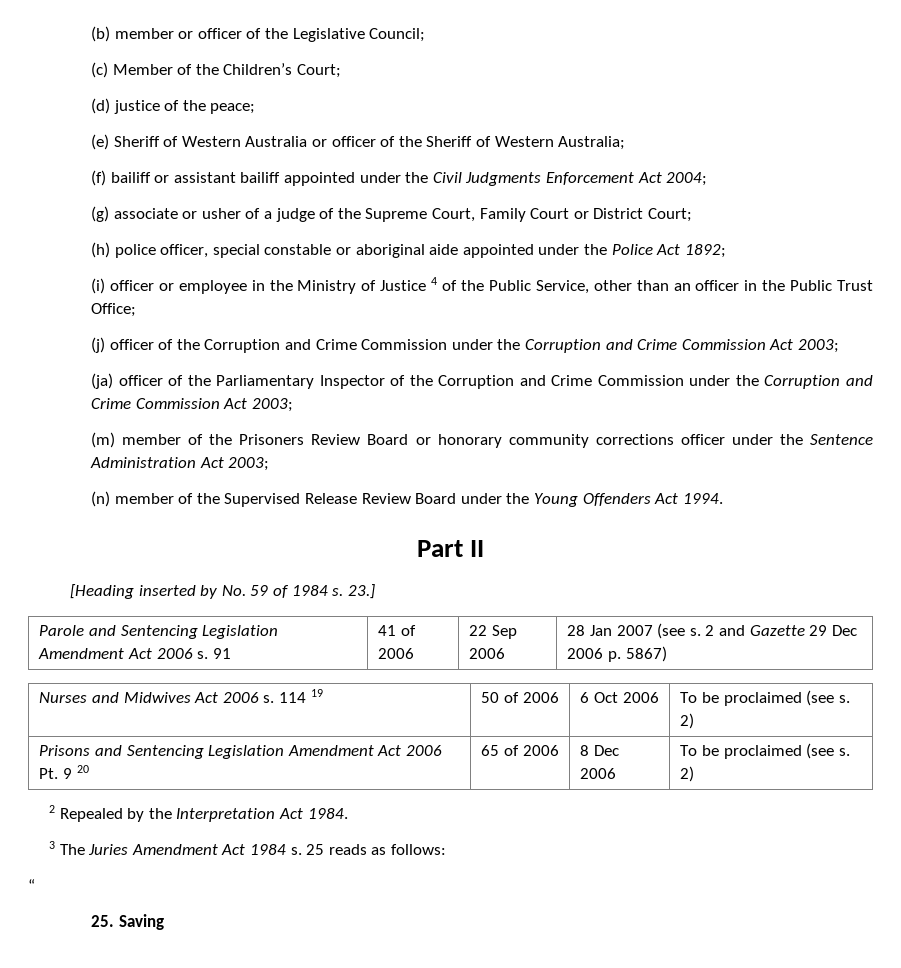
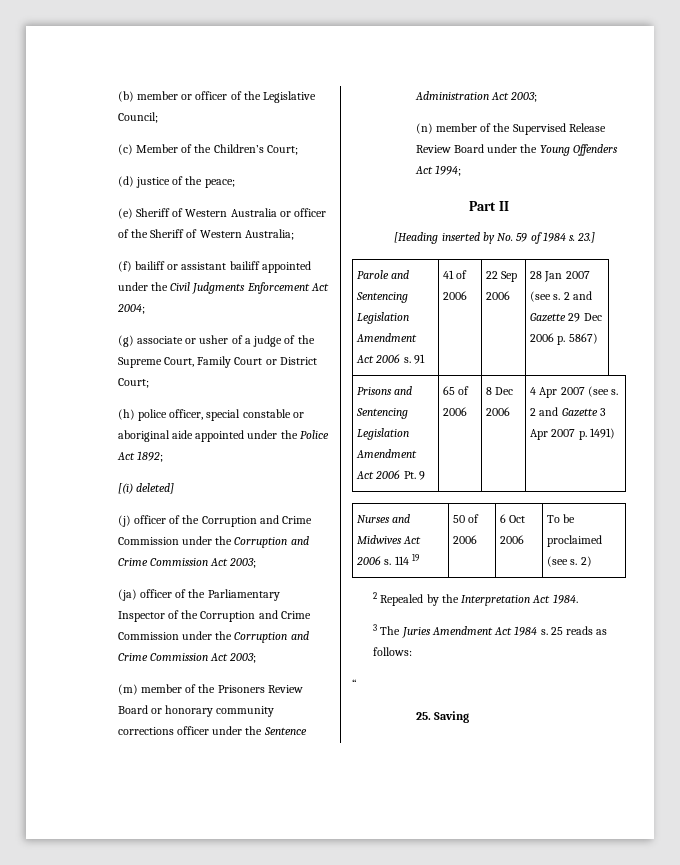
- (i) officer or employee in the Ministry of Justice 4 of the Public Service, other than an officer in the Public Trust Office;
+ [(i) deleted]
- (n) member of the Supervised Release Review Board under the Young Offenders Act 1994.
+ (n) member of the Supervised Release Review Board under the Young Offenders Act 1994;
+ Prisons and Sentencing Legislation Amendment Act 2006 Pt. 9 | 65 of 2006 | 8 Dec 2006 | 4 Apr 2007 (see s. 2 and Gazette 3 Apr 2007 p. 1491)
- Prisons and Sentencing Legislation Amendment Act 2006 Pt. 9 20 | 65 of 2006 | 8 Dec 2006 | To be proclaimed (see s. 2)

